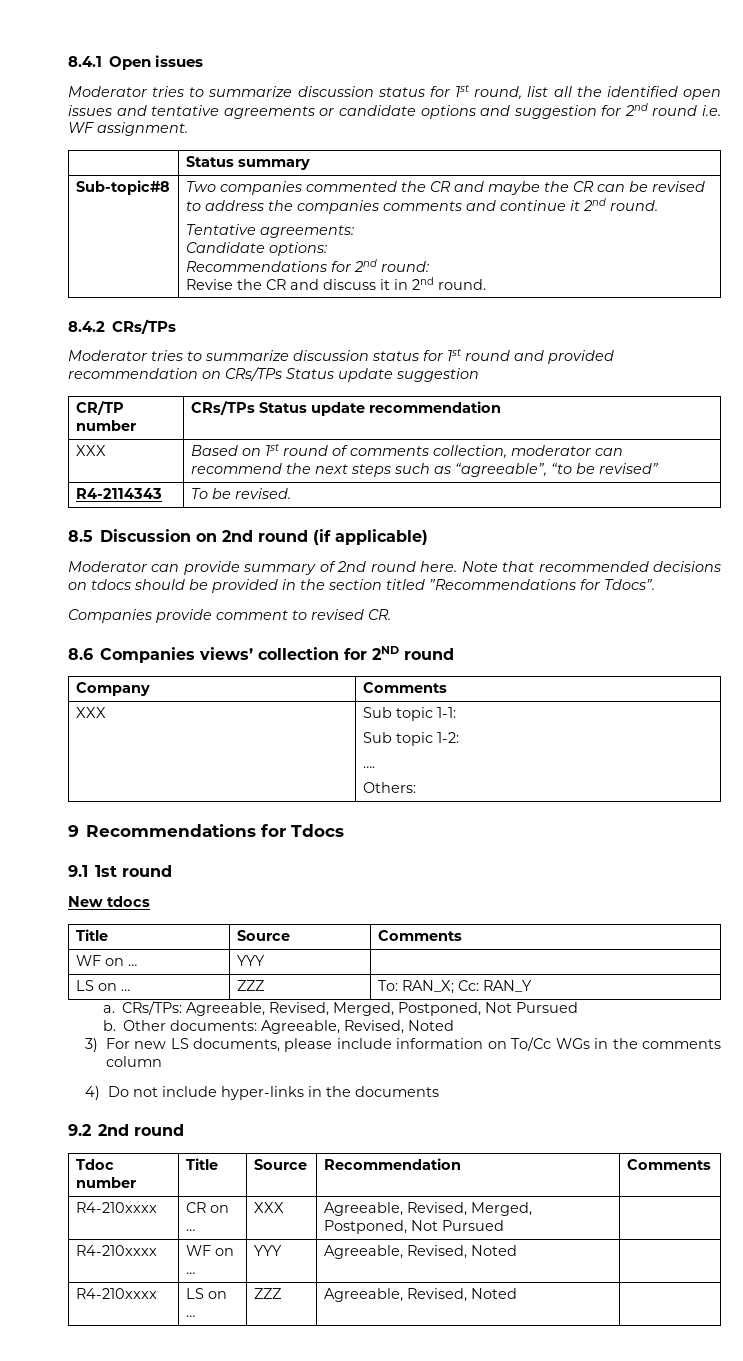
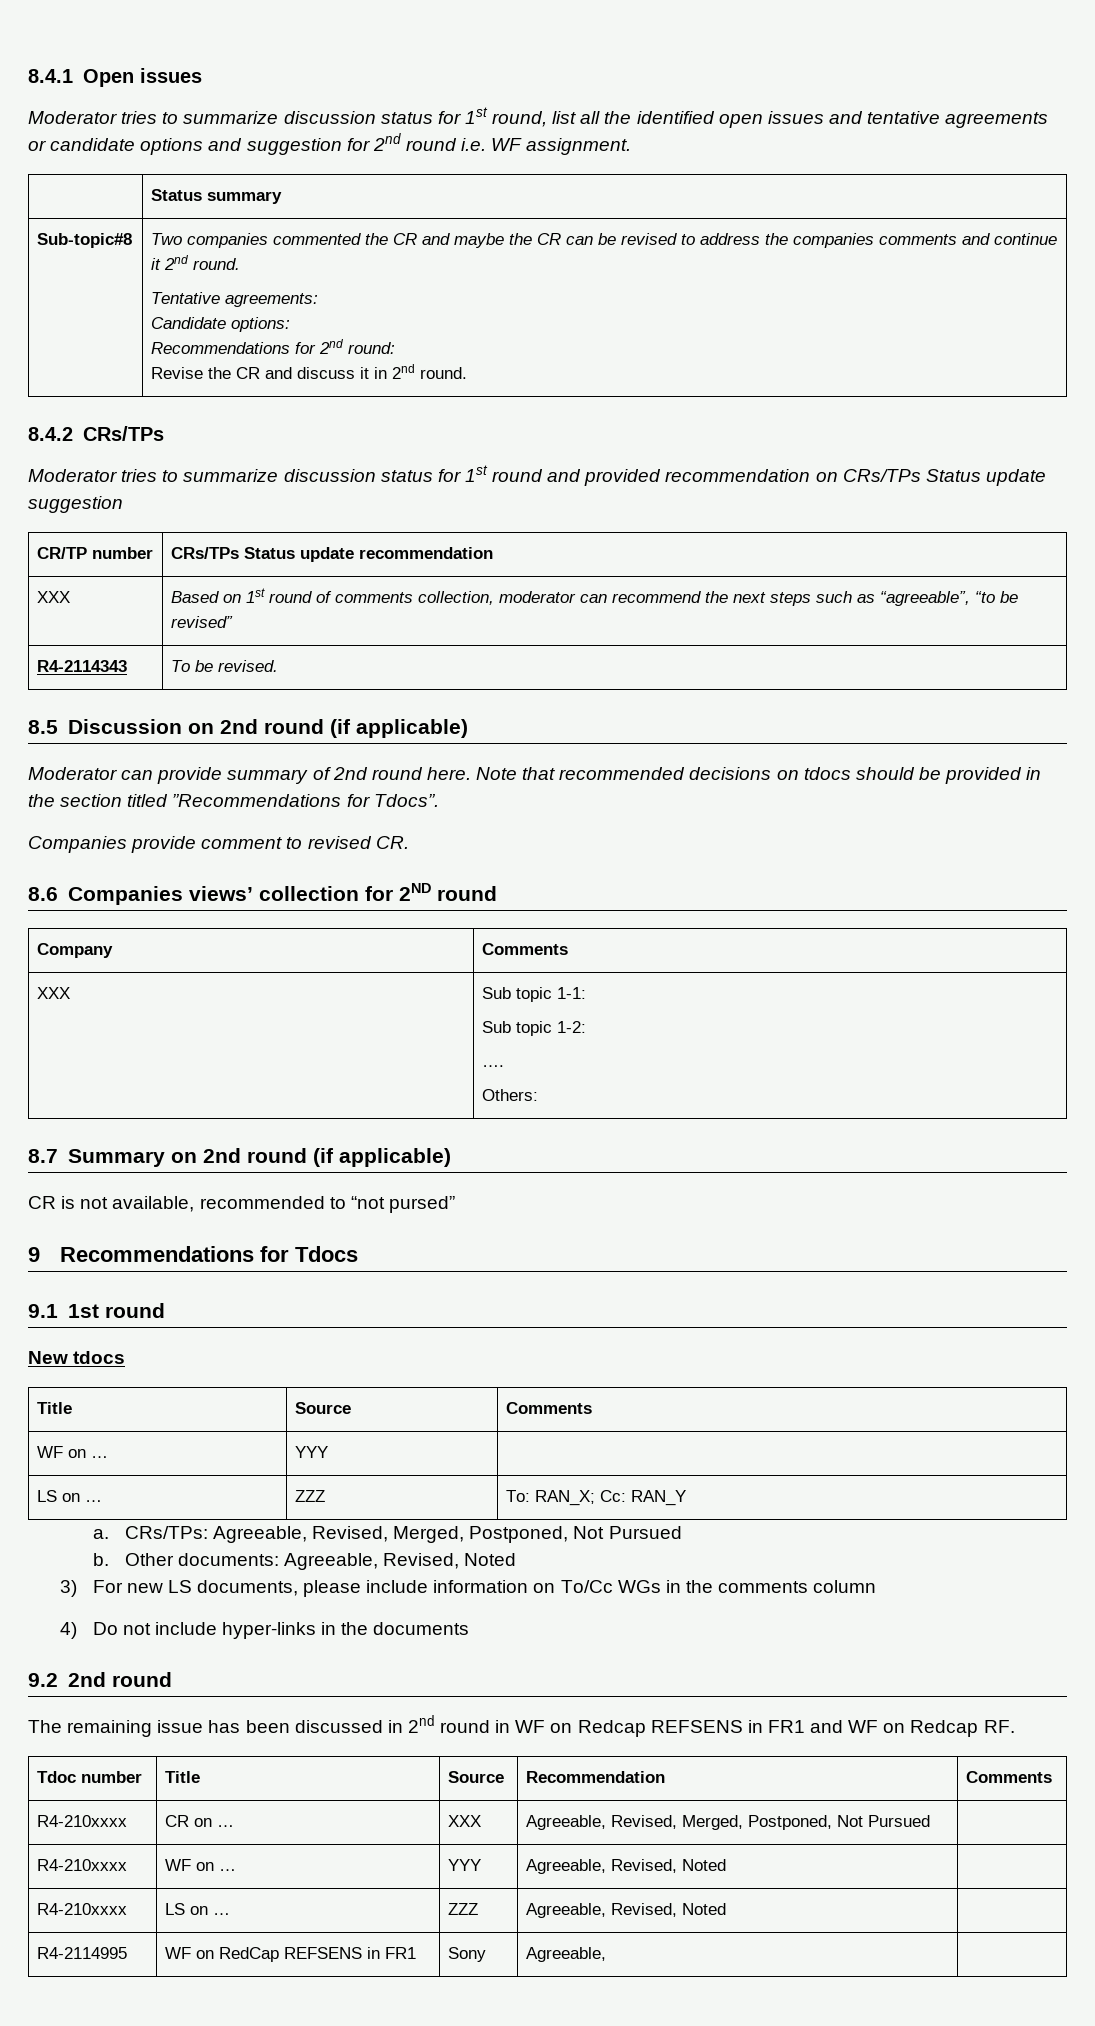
+ 8.7 Summary on 2nd round (if applicable)
+ CR is not available, recommended to “not pursed”
+ The remaining issue has been discussed in 2nd round in WF on Redcap REFSENS in FR1 and WF on Redcap RF.
+ R4-2114995 | WF on RedCap REFSENS in FR1 | Sony | Agreeable, |

